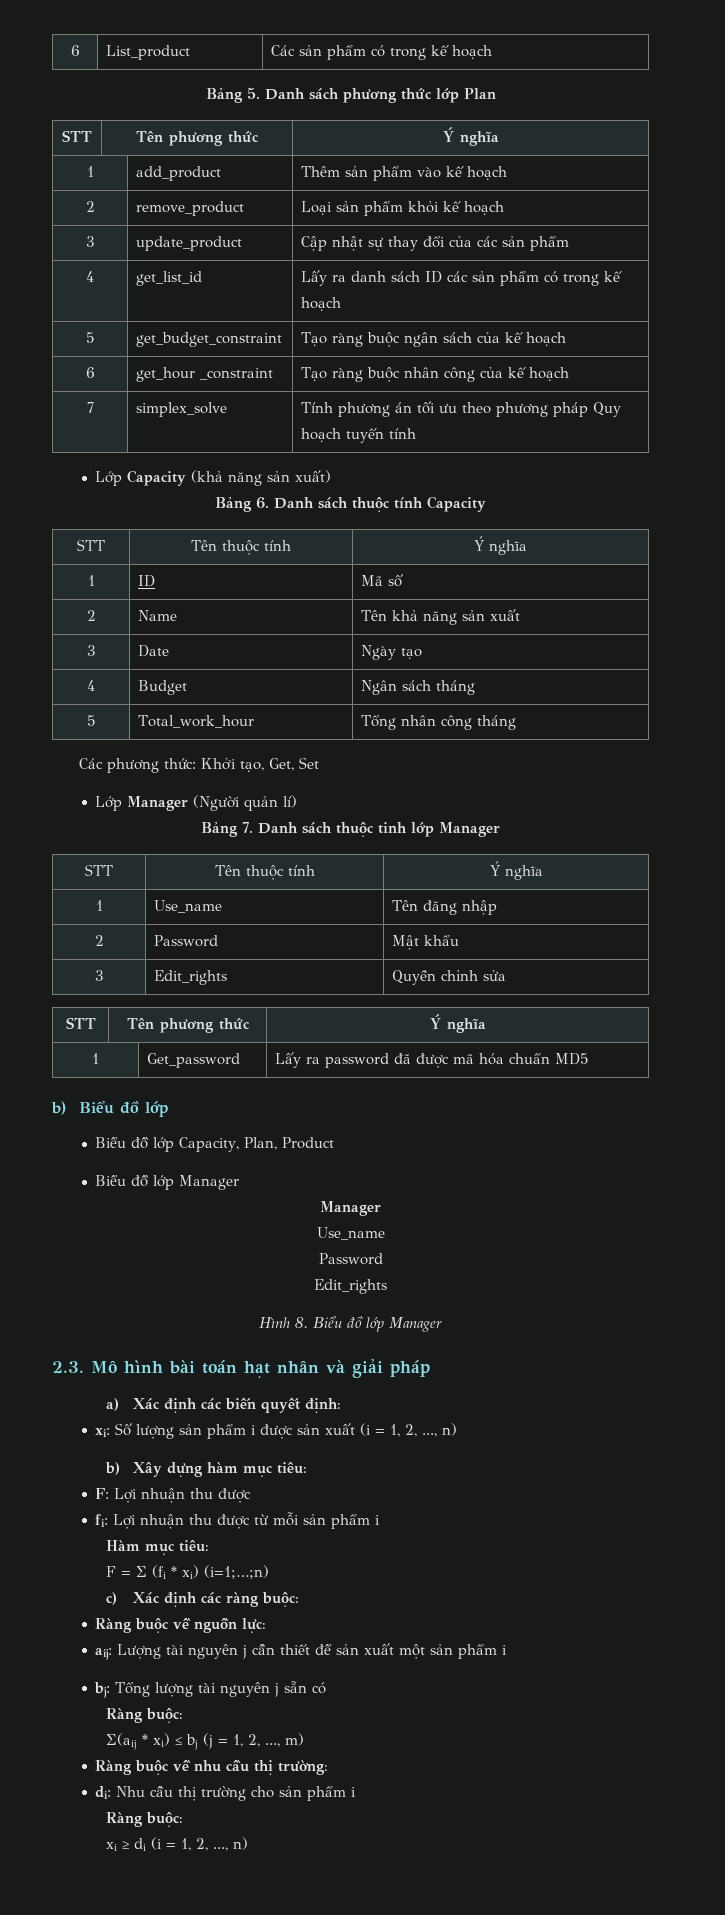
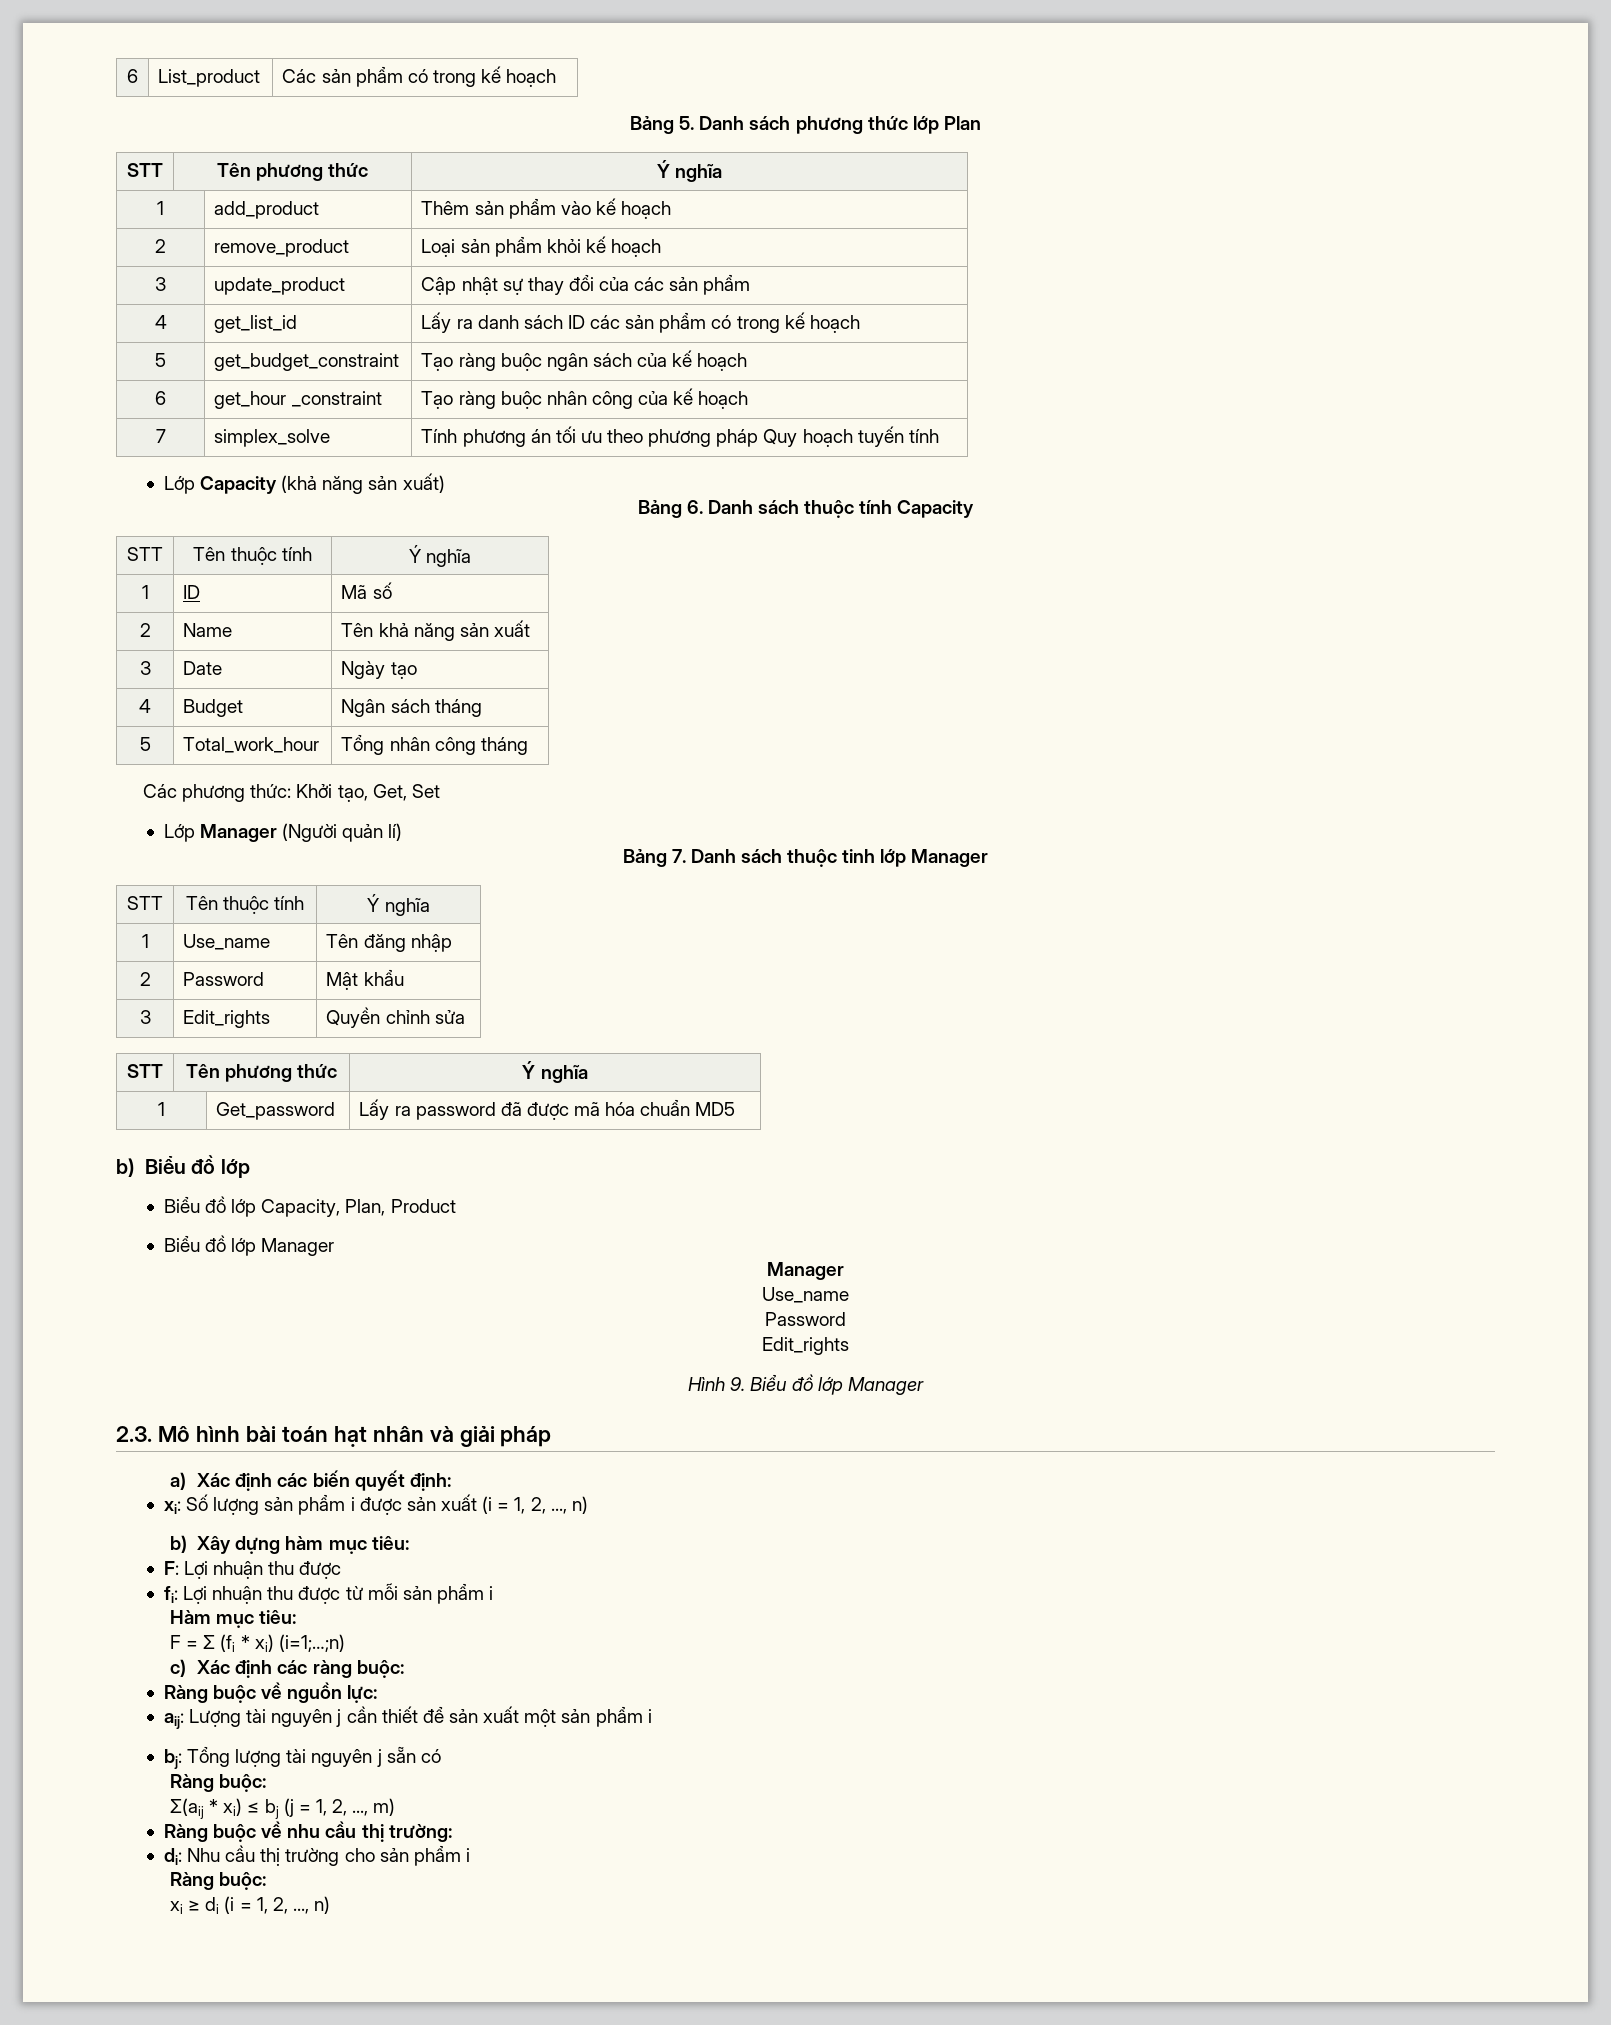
- Hình 8. Biểu đồ lớp Manager
+ Hình 9. Biểu đồ lớp Manager

